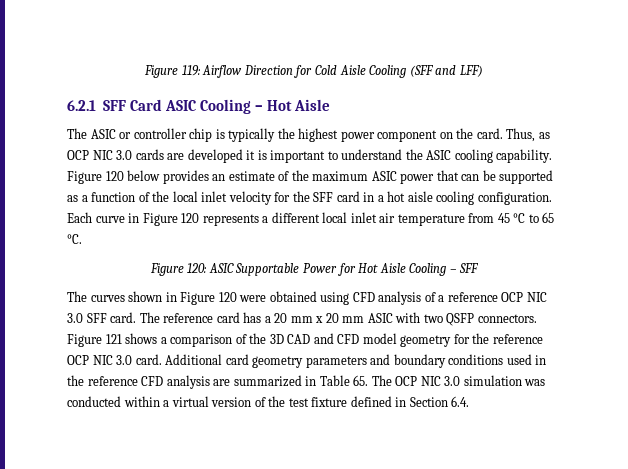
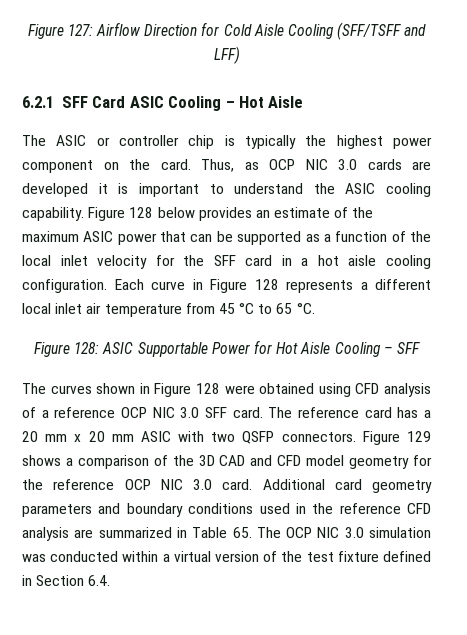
- Figure 119: Airflow Direction for Cold Aisle Cooling (SFF and LFF)
+ Figure 127: Airflow Direction for Cold Aisle Cooling (SFF/TSFF and LFF)
- Figure 120 below provides an estimate of the maximum ASIC power that can be supported as a function of the local inlet velocity for the SFF card in a hot aisle cooling configuration.
+ Figure 128 below provides an estimate of the maximum ASIC power that can be supported as a function of the local inlet velocity for the SFF card in a hot aisle cooling configuration.
- Each curve in Figure 120 represents a different local inlet air temperature from 45 °C to 65 °C.
+ Each curve in Figure 128 represents a different local inlet air temperature from 45 °C to 65 °C.
- Figure 120: ASIC Supportable Power for Hot Aisle Cooling – SFF
+ Figure 128: ASIC Supportable Power for Hot Aisle Cooling – SFF
- The curves shown in Figure 120 were obtained using CFD analysis of a reference OCP NIC 3.0 SFF card.
+ The curves shown in Figure 128 were obtained using CFD analysis of a reference OCP NIC 3.0 SFF card.
- Figure 121 shows a comparison of the 3D CAD and CFD model geometry for the reference OCP NIC 3.0 card.
+ Figure 129 shows a comparison of the 3D CAD and CFD model geometry for the reference OCP NIC 3.0 card.

